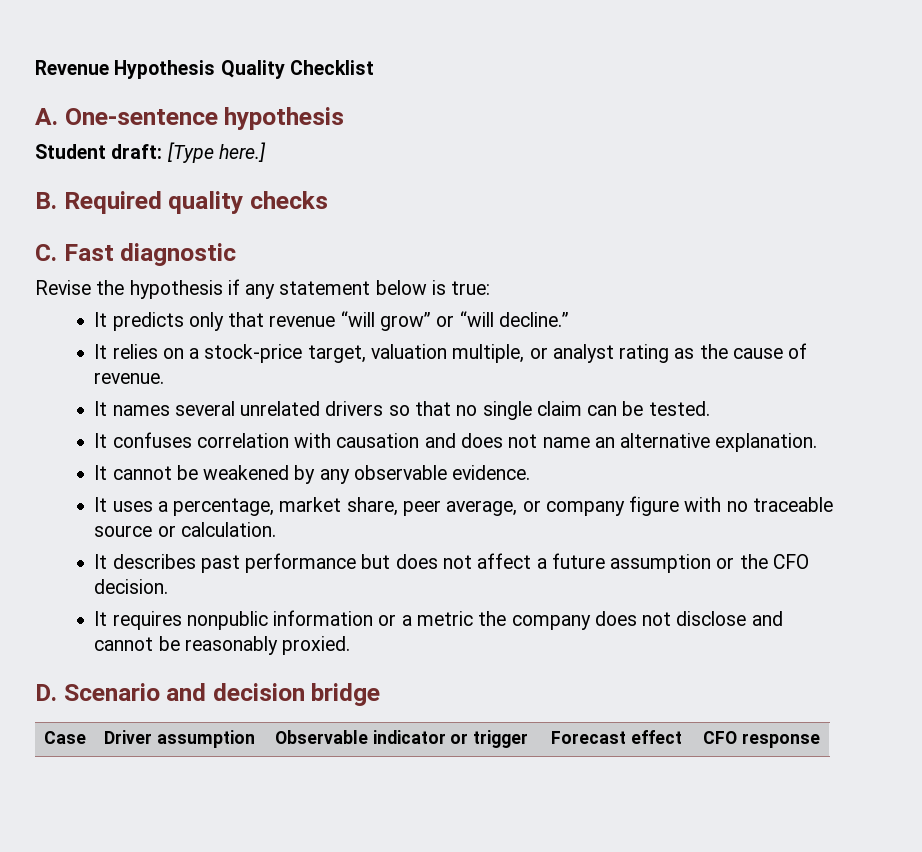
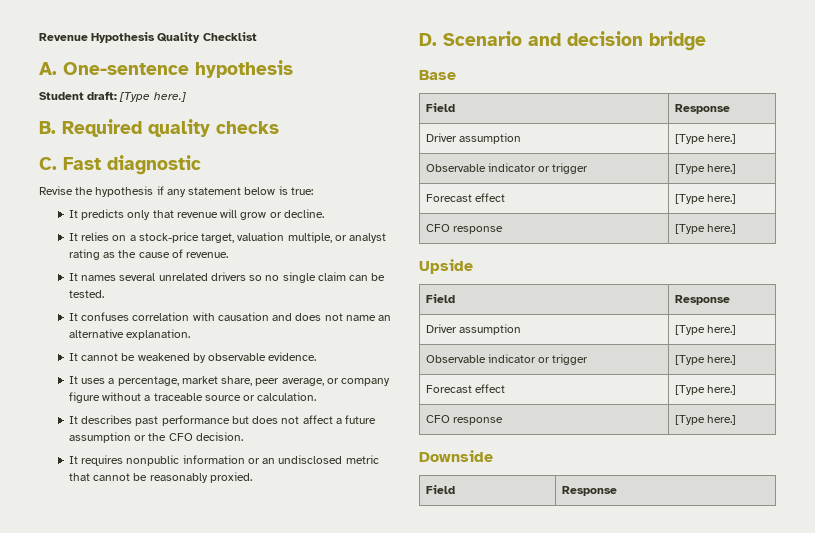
- It predicts only that revenue “will grow” or “will decline.”
+ It predicts only that revenue will grow or decline.
- It names several unrelated drivers so that no single claim can be tested.
+ It names several unrelated drivers so no single claim can be tested.
- It cannot be weakened by any observable evidence.
+ It cannot be weakened by observable evidence.
- It uses a percentage, market share, peer average, or company figure with no traceable source or calculation.
+ It uses a percentage, market share, peer average, or company figure without a traceable source or calculation.
- It requires nonpublic information or a metric the company does not disclose and cannot be reasonably proxied.
+ It requires nonpublic information or an undisclosed metric that cannot be reasonably proxied.
- Case | Driver assumption | Observable indicator or trigger | Forecast effect | CFO response
+ Base
+ Field | Response
+ Driver assumption | [Type here.]
+ Observable indicator or trigger | [Type here.]
+ Forecast effect | [Type here.]
+ CFO response | [Type here.]
+ Upside
+ Field | Response
+ Driver assumption | [Type here.]
+ Observable indicator or trigger | [Type here.]
+ Forecast effect | [Type here.]
+ CFO response | [Type here.]
+ Downside
+ Field | Response

